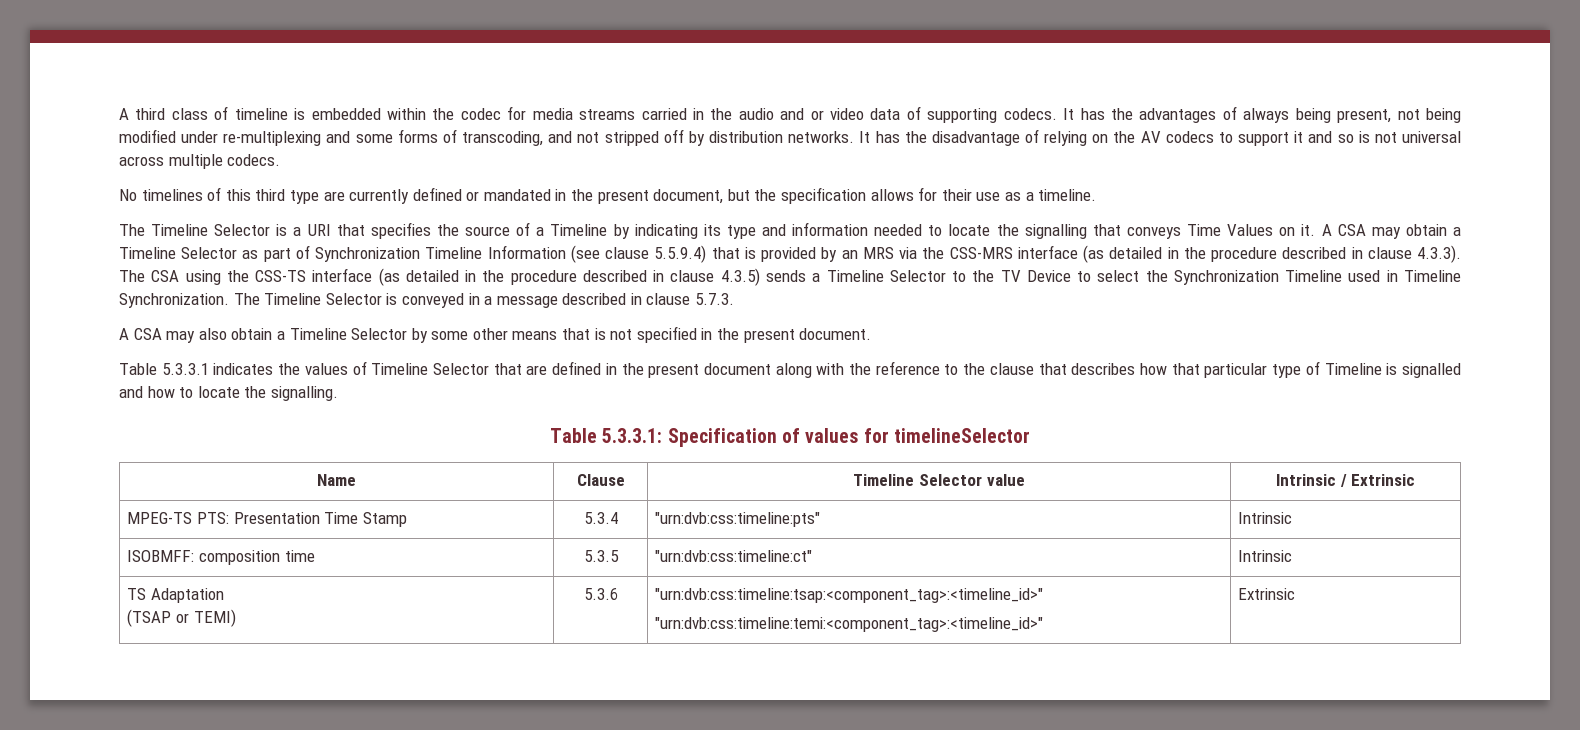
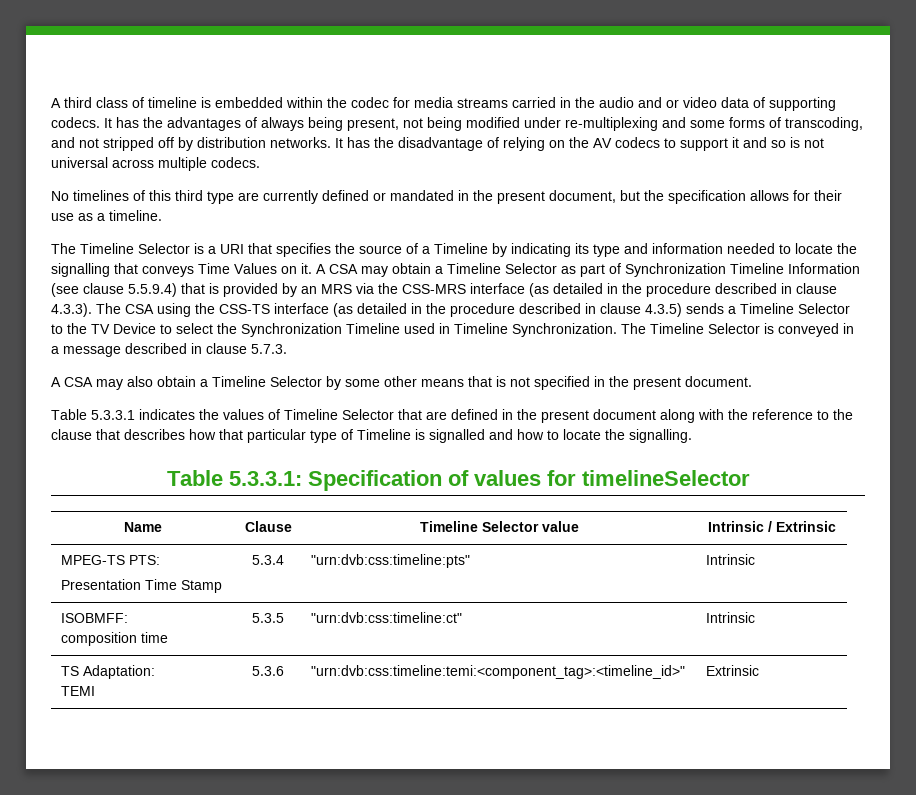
- MPEG-TS PTS: Presentation Time Stamp | 5.3.4 | "urn:dvb:css:timeline:pts" | Intrinsic
+ MPEG-TS PTS:
+ Presentation Time Stamp | 5.3.4 | "urn:dvb:css:timeline:pts" | Intrinsic
- ISOBMFF: composition time | 5.3.5 | "urn:dvb:css:timeline:ct" | Intrinsic
+ ISOBMFF:
+ composition time | 5.3.5 | "urn:dvb:css:timeline:ct" | Intrinsic
- TS Adaptation
- (TSAP or TEMI) | 5.3.6 | "urn:dvb:css:timeline:tsap:<component_tag>:<timeline_id>"
- "urn:dvb:css:timeline:temi:<component_tag>:<timeline_id>" | Extrinsic
+ TS Adaptation:
+ TEMI | 5.3.6 | "urn:dvb:css:timeline:temi:<component_tag>:<timeline_id>" | Extrinsic

